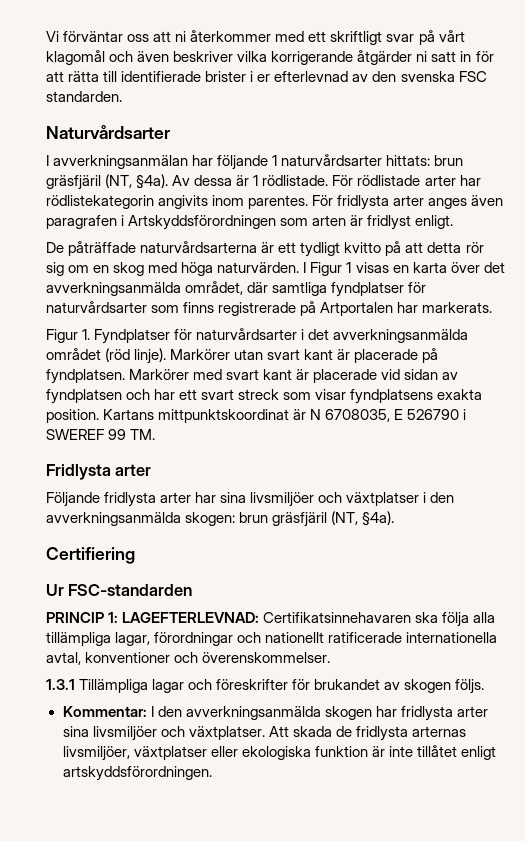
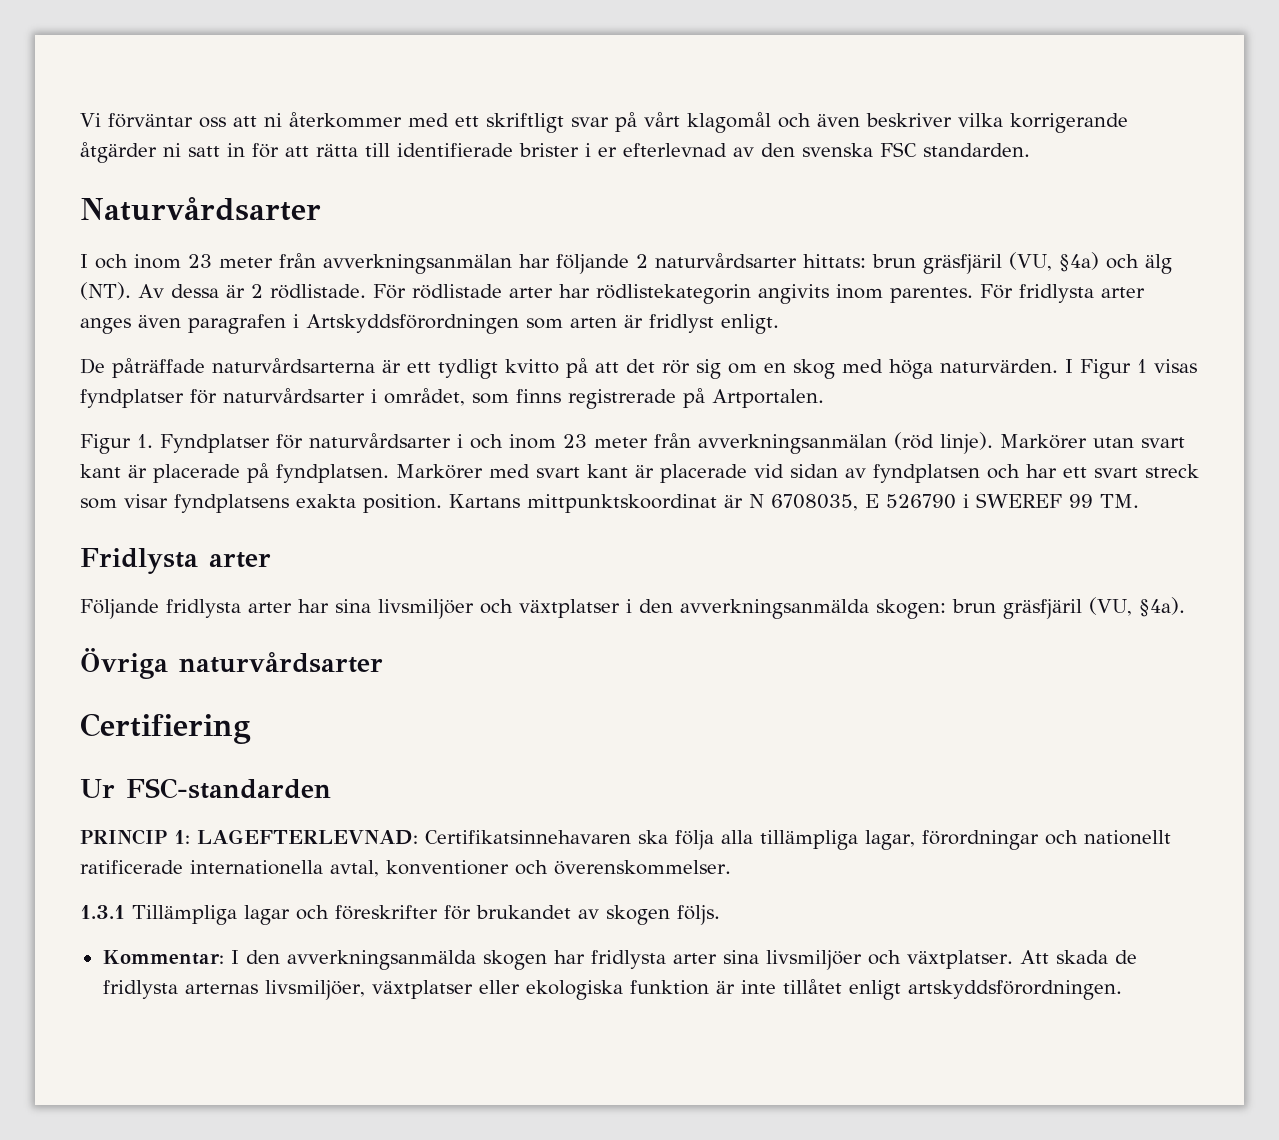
- I avverkningsanmälan har följande 1 naturvårdsarter hittats: brun gräsfjäril (NT, §4a). Av dessa är 1 rödlistade.
+ I och inom 23 meter från avverkningsanmälan har följande 2 naturvårdsarter hittats: brun gräsfjäril (VU, §4a) och älg (NT). Av dessa är 2 rödlistade.
- De påträffade naturvårdsarterna är ett tydligt kvitto på att detta rör sig om en skog med höga naturvärden.
+ De påträffade naturvårdsarterna är ett tydligt kvitto på att det rör sig om en skog med höga naturvärden.
- I Figur 1 visas en karta över det avverkningsanmälda området, där samtliga fyndplatser för naturvårdsarter som finns registrerade på Artportalen har markerats.
+ I Figur 1 visas fyndplatser för naturvårdsarter i området, som finns registrerade på Artportalen.
- Figur 1. Fyndplatser för naturvårdsarter i det avverkningsanmälda området (röd linje).
+ Figur 1. Fyndplatser för naturvårdsarter i och inom 23 meter från avverkningsanmälan (röd linje).
- Följande fridlysta arter har sina livsmiljöer och växtplatser i den avverkningsanmälda skogen: brun gräsfjäril (NT, §4a).
+ Följande fridlysta arter har sina livsmiljöer och växtplatser i den avverkningsanmälda skogen: brun gräsfjäril (VU, §4a).
+ Övriga naturvårdsarter

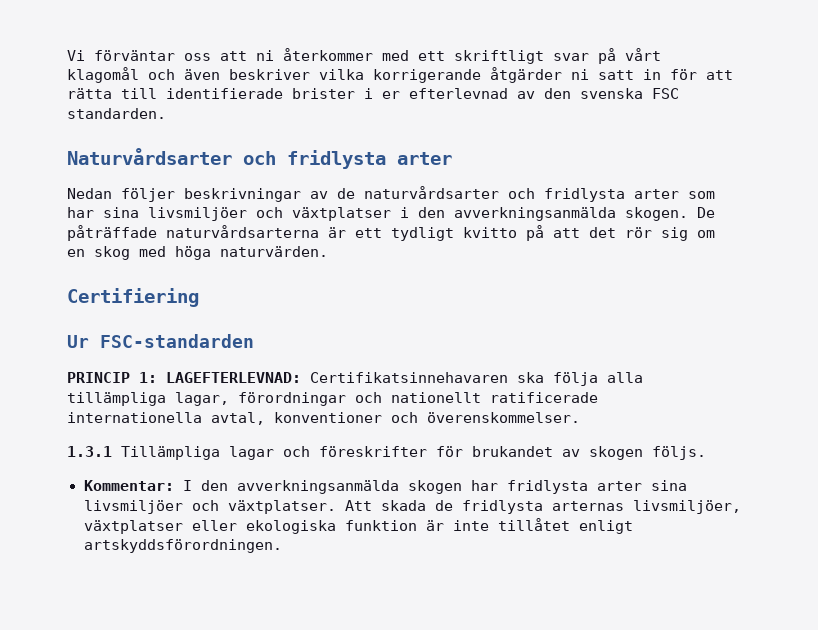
- Naturvårdsarter
- I och inom 23 meter från avverkningsanmälan har följande 2 naturvårdsarter hittats: brun gräsfjäril (VU, §4a) och älg (NT). Av dessa är 2 rödlistade. För rödlistade arter har rödlistekategorin angivits inom parentes. För fridlysta arter anges även paragrafen i Artskyddsförordningen som arten är fridlyst enligt.
- De påträffade naturvårdsarterna är ett tydligt kvitto på att det rör sig om en skog med höga naturvärden. I Figur 1 visas fyndplatser för naturvårdsarter i området, som finns registrerade på Artportalen.
- Figur 1. Fyndplatser för naturvårdsarter i och inom 23 meter från avverkningsanmälan (röd linje). Markörer utan svart kant är placerade på fyndplatsen. Markörer med svart kant är placerade vid sidan av fyndplatsen och har ett svart streck som visar fyndplatsens exakta position. Kartans mittpunktskoordinat är N 6708035, E 526790 i SWEREF 99 TM.
- Fridlysta arter
- Följande fridlysta arter har sina livsmiljöer och växtplatser i den avverkningsanmälda skogen: brun gräsfjäril (VU, §4a).
- Övriga naturvårdsarter
+ Naturvårdsarter och fridlysta arter
+ Nedan följer beskrivningar av de naturvårdsarter och fridlysta arter som har sina livsmiljöer och växtplatser i den avverkningsanmälda skogen. De påträffade naturvårdsarterna är ett tydligt kvitto på att det rör sig om en skog med höga naturvärden.

